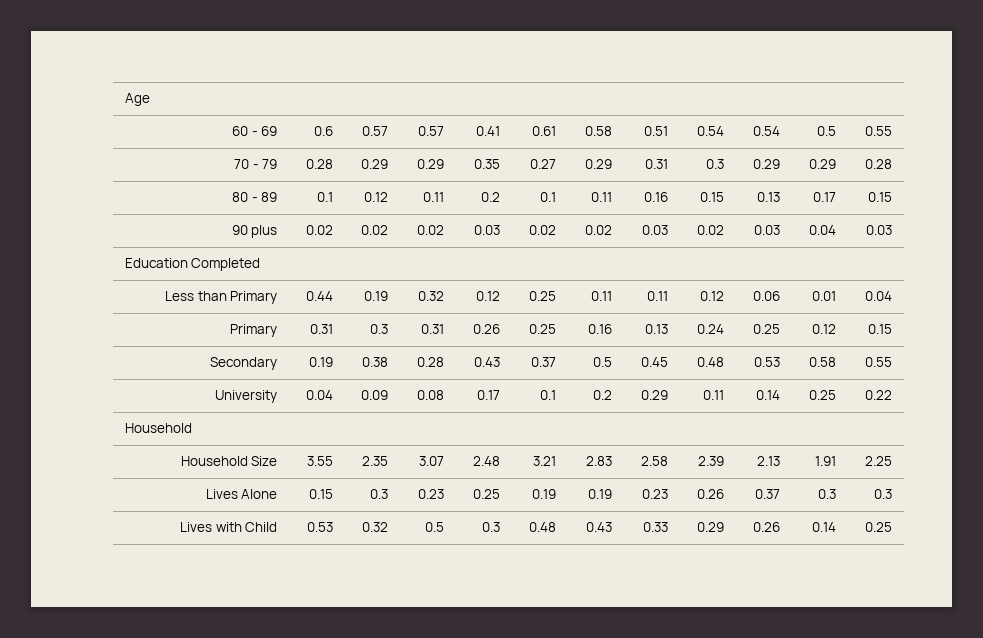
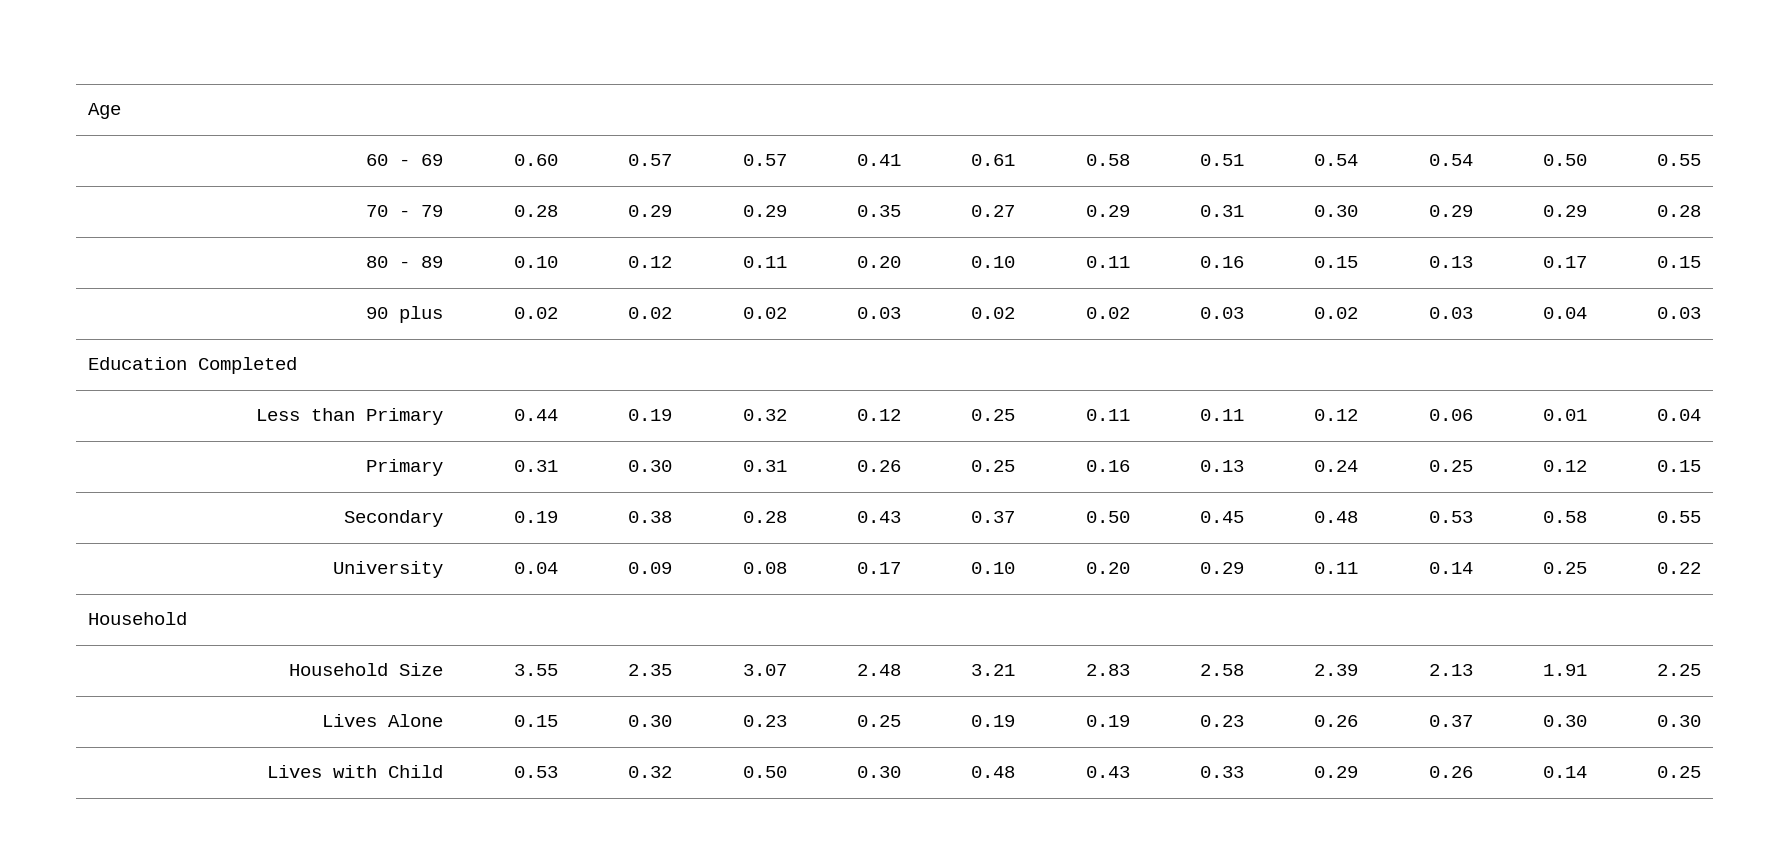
- 60 - 69 | 0.6 | 0.57 | 0.57 | 0.41 | 0.61 | 0.58 | 0.51 | 0.54 | 0.54 | 0.5 | 0.55
+ 60 - 69 | 0.60 | 0.57 | 0.57 | 0.41 | 0.61 | 0.58 | 0.51 | 0.54 | 0.54 | 0.50 | 0.55
- 70 - 79 | 0.28 | 0.29 | 0.29 | 0.35 | 0.27 | 0.29 | 0.31 | 0.3 | 0.29 | 0.29 | 0.28
+ 70 - 79 | 0.28 | 0.29 | 0.29 | 0.35 | 0.27 | 0.29 | 0.31 | 0.30 | 0.29 | 0.29 | 0.28
- 80 - 89 | 0.1 | 0.12 | 0.11 | 0.2 | 0.1 | 0.11 | 0.16 | 0.15 | 0.13 | 0.17 | 0.15
+ 80 - 89 | 0.10 | 0.12 | 0.11 | 0.20 | 0.10 | 0.11 | 0.16 | 0.15 | 0.13 | 0.17 | 0.15
- Primary | 0.31 | 0.3 | 0.31 | 0.26 | 0.25 | 0.16 | 0.13 | 0.24 | 0.25 | 0.12 | 0.15
+ Primary | 0.31 | 0.30 | 0.31 | 0.26 | 0.25 | 0.16 | 0.13 | 0.24 | 0.25 | 0.12 | 0.15
- Secondary | 0.19 | 0.38 | 0.28 | 0.43 | 0.37 | 0.5 | 0.45 | 0.48 | 0.53 | 0.58 | 0.55
+ Secondary | 0.19 | 0.38 | 0.28 | 0.43 | 0.37 | 0.50 | 0.45 | 0.48 | 0.53 | 0.58 | 0.55
- University | 0.04 | 0.09 | 0.08 | 0.17 | 0.1 | 0.2 | 0.29 | 0.11 | 0.14 | 0.25 | 0.22
+ University | 0.04 | 0.09 | 0.08 | 0.17 | 0.10 | 0.20 | 0.29 | 0.11 | 0.14 | 0.25 | 0.22
- Lives Alone | 0.15 | 0.3 | 0.23 | 0.25 | 0.19 | 0.19 | 0.23 | 0.26 | 0.37 | 0.3 | 0.3
+ Lives Alone | 0.15 | 0.30 | 0.23 | 0.25 | 0.19 | 0.19 | 0.23 | 0.26 | 0.37 | 0.30 | 0.30
- Lives with Child | 0.53 | 0.32 | 0.5 | 0.3 | 0.48 | 0.43 | 0.33 | 0.29 | 0.26 | 0.14 | 0.25
+ Lives with Child | 0.53 | 0.32 | 0.50 | 0.30 | 0.48 | 0.43 | 0.33 | 0.29 | 0.26 | 0.14 | 0.25

